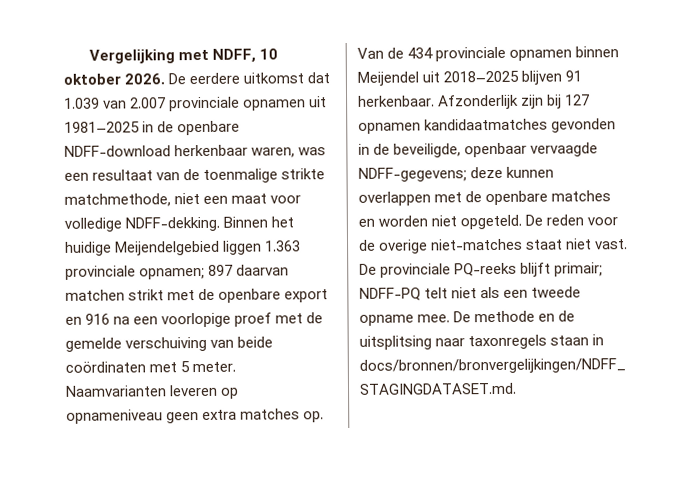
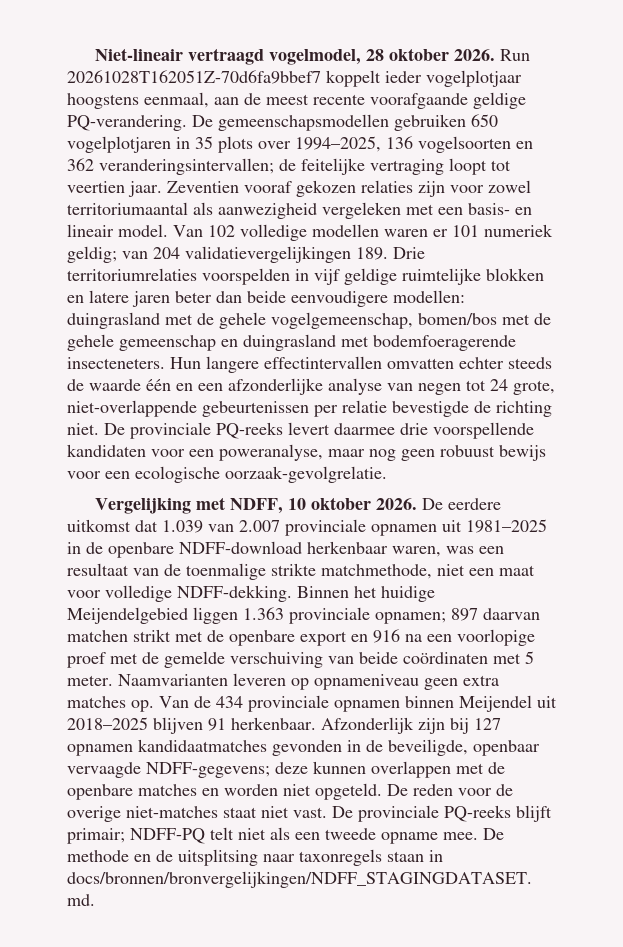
+ Niet-lineair vertraagd vogelmodel, 28 oktober 2026. Run 20261028T162051Z-70d6fa9bbef7 koppelt ieder vogelplotjaar hoogstens eenmaal, aan de meest recente voorafgaande geldige PQ-verandering. De gemeenschapsmodellen gebruiken 650 vogelplotjaren in 35 plots over 1994–2025, 136 vogelsoorten en 362 veranderingsintervallen; de feitelijke vertraging loopt tot veertien jaar. Zeventien vooraf gekozen relaties zijn voor zowel territoriumaantal als aanwezigheid vergeleken met een basis- en lineair model. Van 102 volledige modellen waren er 101 numeriek geldig; van 204 validatievergelijkingen 189. Drie territoriumrelaties voorspelden in vijf geldige ruimtelijke blokken en latere jaren beter dan beide eenvoudigere modellen: duingrasland met de gehele vogelgemeenschap, bomen/bos met de gehele gemeenschap en duingrasland met bodemfoeragerende insecteneters. Hun langere effectintervallen omvatten echter steeds de waarde één en een afzonderlijke analyse van negen tot 24 grote, niet-overlappende gebeurtenissen per relatie bevestigde de richting niet. De provinciale PQ-reeks levert daarmee drie voorspellende kandidaten voor een poweranalyse, maar nog geen robuust bewijs voor een ecologische oorzaak-gevolgrelatie.

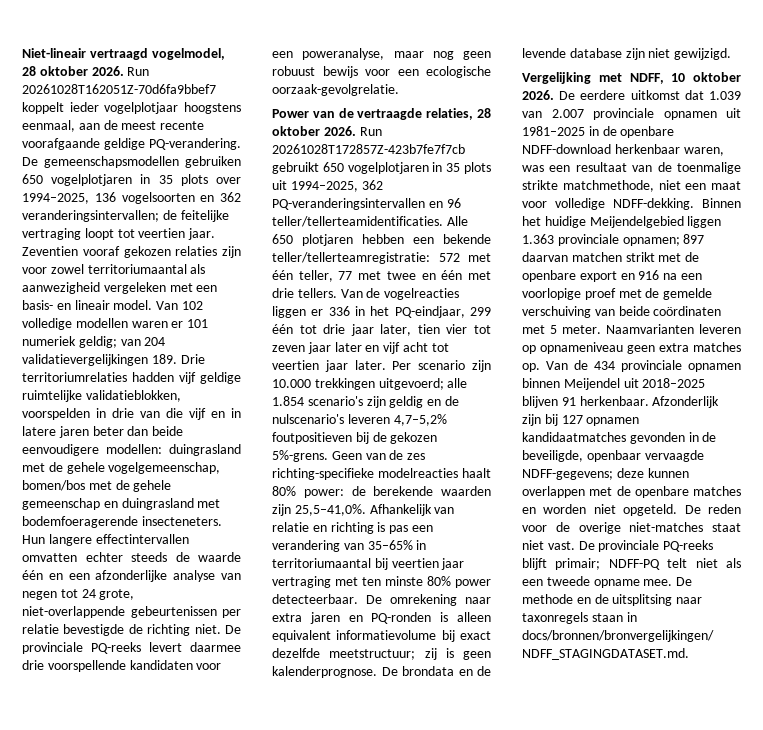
- Van 102 volledige modellen waren er 101 numeriek geldig; van 204 validatievergelijkingen 189. Drie territoriumrelaties voorspelden in vijf geldige ruimtelijke blokken en latere jaren beter dan beide eenvoudigere modellen: duingrasland met de gehele vogelgemeenschap, bomen/bos met de gehele gemeenschap en duingrasland met bodemfoeragerende insecteneters.
+ Van 102 volledige modellen waren er 101 numeriek geldig; van 204 validatievergelijkingen 189. Drie territoriumrelaties hadden vijf geldige ruimtelijke validatieblokken, voorspelden in drie van die vijf en in latere jaren beter dan beide eenvoudigere modellen: duingrasland met de gehele vogelgemeenschap, bomen/bos met de gehele gemeenschap en duingrasland met bodemfoeragerende insecteneters.
+ Power van de vertraagde relaties, 28 oktober 2026. Run 20261028T172857Z-423b7fe7f7cb gebruikt 650 vogelplotjaren in 35 plots uit 1994–2025, 362 PQ-veranderingsintervallen en 96 teller/tellerteamidentificaties. Alle 650 plotjaren hebben een bekende teller/tellerteamregistratie: 572 met één teller, 77 met twee en één met drie tellers. Van de vogelreacties liggen er 336 in het PQ-eindjaar, 299 één tot drie jaar later, tien vier tot zeven jaar later en vijf acht tot veertien jaar later. Per scenario zijn 10.000 trekkingen uitgevoerd; alle 1.854 scenario's zijn geldig en de nulscenario's leveren 4,7–5,2% foutpositieven bij de gekozen 5%-grens. Geen van de zes richting-specifieke modelreacties haalt 80% power: de berekende waarden zijn 25,5–41,0%. Afhankelijk van relatie en richting is pas een verandering van 35–65% in territoriumaantal bij veertien jaar vertraging met ten minste 80% power detecteerbaar. De omrekening naar extra jaren en PQ-ronden is alleen equivalent informatievolume bij exact dezelfde meetstructuur; zij is geen kalenderprognose. De brondata en de levende database zijn niet gewijzigd.

